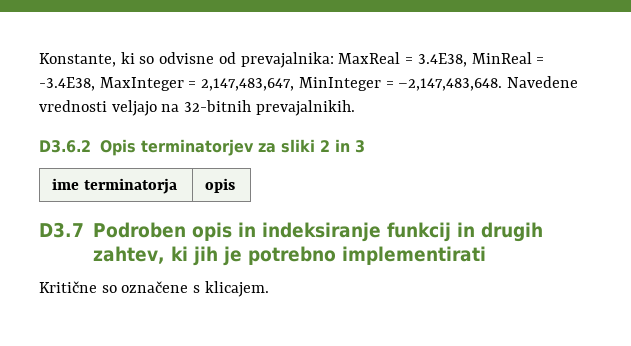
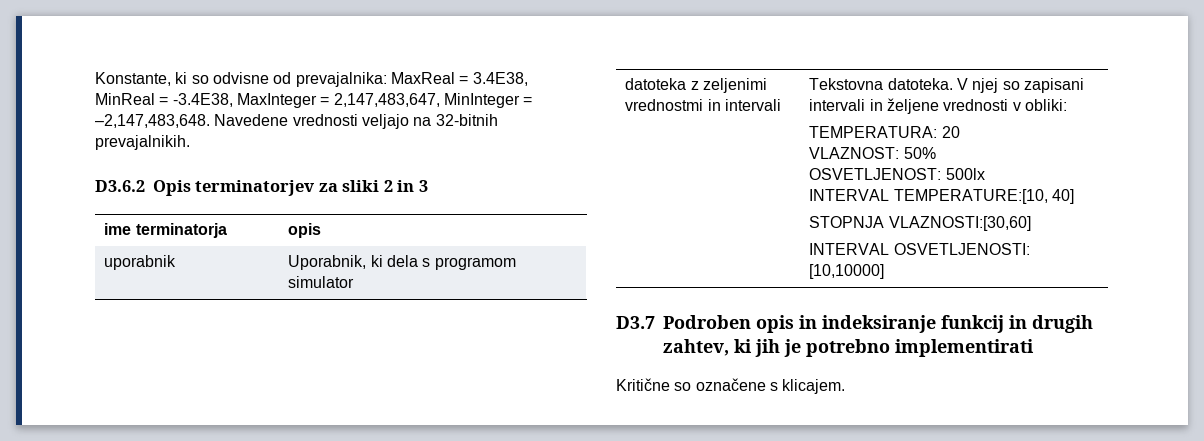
+ uporabnik | Uporabnik, ki dela s programom simulator
+ datoteka z zeljenimi vrednostmi in intervali | Tekstovna datoteka. V njej so zapisani intervali in željene vrednosti v obliki:
+ TEMPERATURA: 20
+ VLAZNOST: 50%
+ OSVETLJENOST: 500lx
+ INTERVAL TEMPERATURE:[10, 40]
+ STOPNJA VLAZNOSTI:[30,60]
+ INTERVAL OSVETLJENOSTI: [10,10000]

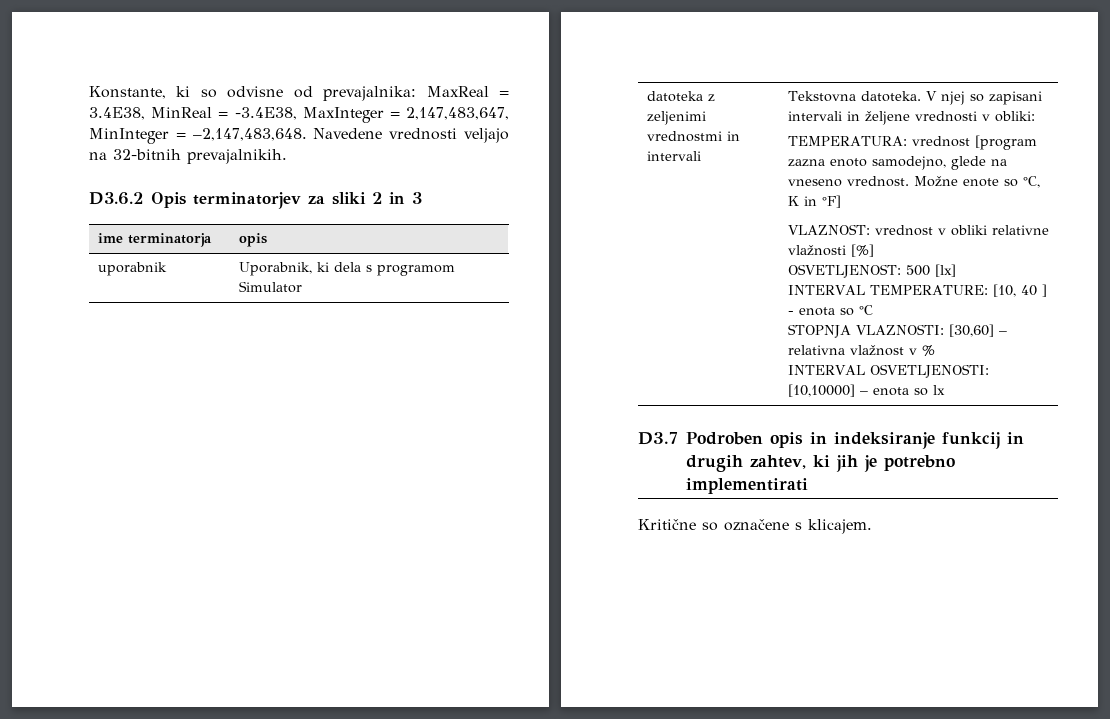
- uporabnik | Uporabnik, ki dela s programom simulator
+ uporabnik | Uporabnik, ki dela s programom Simulator
- TEMPERATURA: 20
- VLAZNOST: 50%
+ TEMPERATURA: vrednost [program zazna enoto samodejno, glede na vneseno vrednost. Možne enote so °C, K in °F]
+ VLAZNOST: vrednost v obliki relativne vlažnosti [%]
- OSVETLJENOST: 500lx
- INTERVAL TEMPERATURE:[10, 40]
- STOPNJA VLAZNOSTI:[30,60]
+ OSVETLJENOST: 500 [lx]
+ INTERVAL TEMPERATURE: [10, 40 ] - enota so °C
+ STOPNJA VLAZNOSTI: [30,60] – relativna vlažnost v %
- INTERVAL OSVETLJENOSTI: [10,10000]
+ INTERVAL OSVETLJENOSTI: [10,10000] – enota so lx

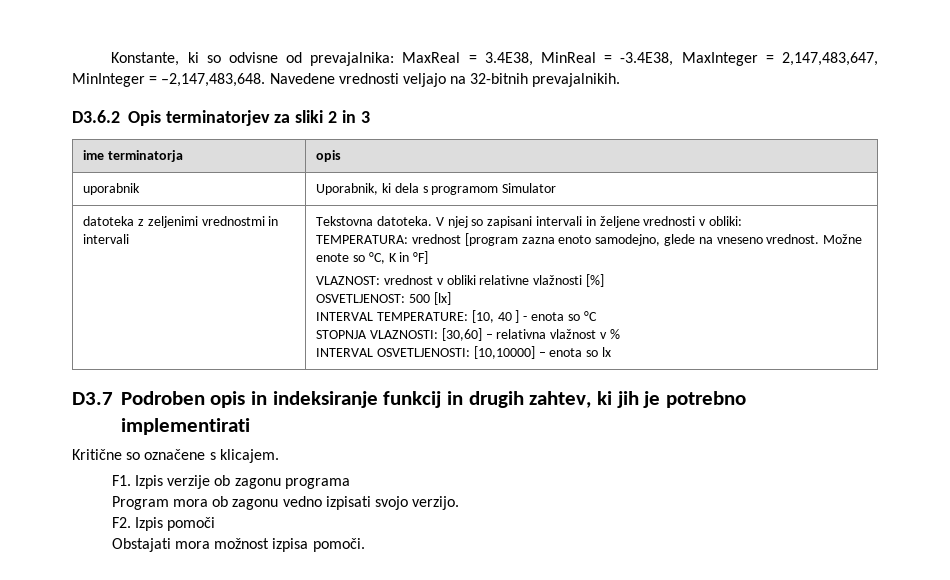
+ F1. Izpis verzije ob zagonu programa
+ Program mora ob zagonu vedno izpisati svojo verzijo.
+ F2. Izpis pomoči
+ Obstajati mora možnost izpisa pomoči.

